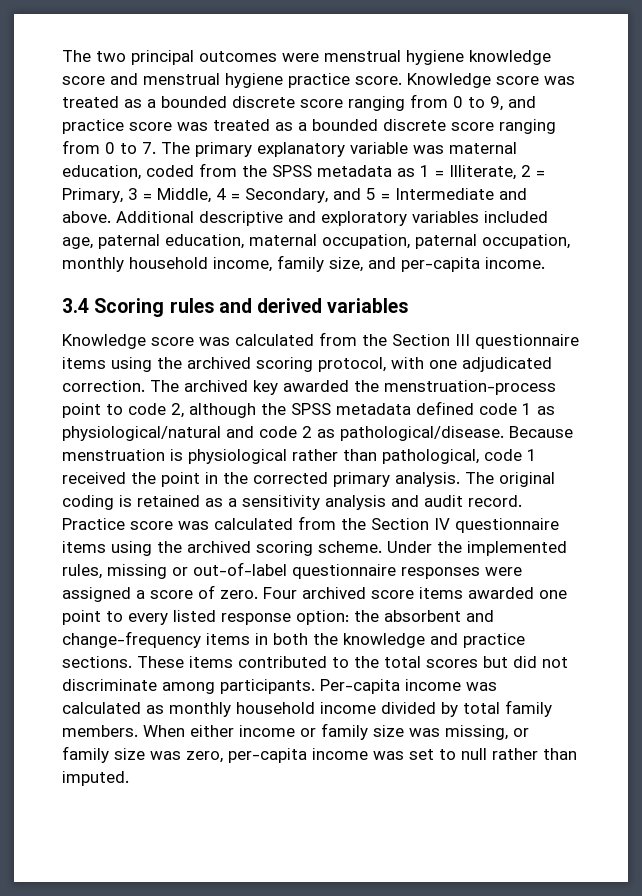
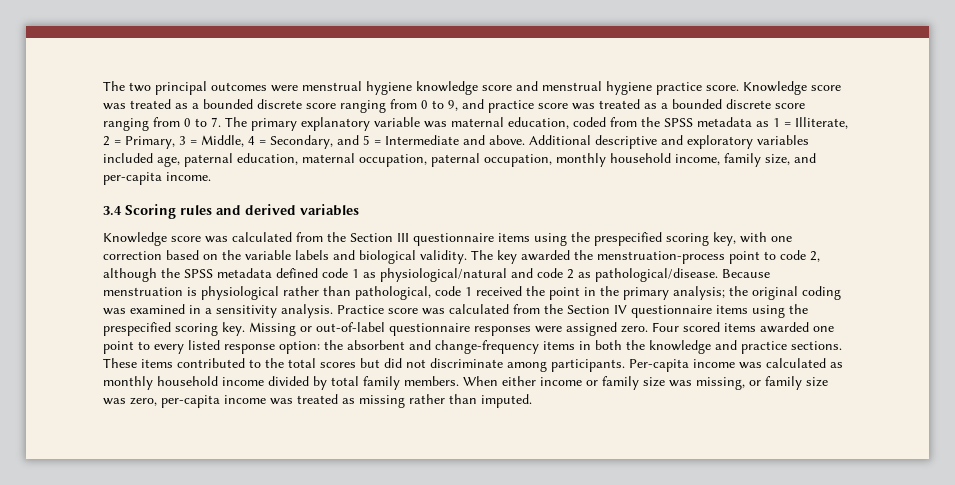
- Knowledge score was calculated from the Section III questionnaire items using the archived scoring protocol, with one adjudicated correction. The archived key awarded the menstruation-process point to code 2, although the SPSS metadata defined code 1 as physiological/natural and code 2 as pathological/disease.
+ Knowledge score was calculated from the Section III questionnaire items using the prespecified scoring key, with one correction based on the variable labels and biological validity. The key awarded the menstruation-process point to code 2, although the SPSS metadata defined code 1 as physiological/natural and code 2 as pathological/disease.
- Because menstruation is physiological rather than pathological, code 1 received the point in the corrected primary analysis. The original coding is retained as a sensitivity analysis and audit record.
+ Because menstruation is physiological rather than pathological, code 1 received the point in the primary analysis; the original coding was examined in a sensitivity analysis.
- Practice score was calculated from the Section IV questionnaire items using the archived scoring scheme. Under the implemented rules, missing or out-of-label questionnaire responses were assigned a score of zero. Four archived score items awarded one point to every listed response option: the absorbent and change-frequency items in both the knowledge and practice sections.
+ Practice score was calculated from the Section IV questionnaire items using the prespecified scoring key. Missing or out-of-label questionnaire responses were assigned zero. Four scored items awarded one point to every listed response option: the absorbent and change-frequency items in both the knowledge and practice sections.
- When either income or family size was missing, or family size was zero, per-capita income was set to null rather than imputed.
+ When either income or family size was missing, or family size was zero, per-capita income was treated as missing rather than imputed.

